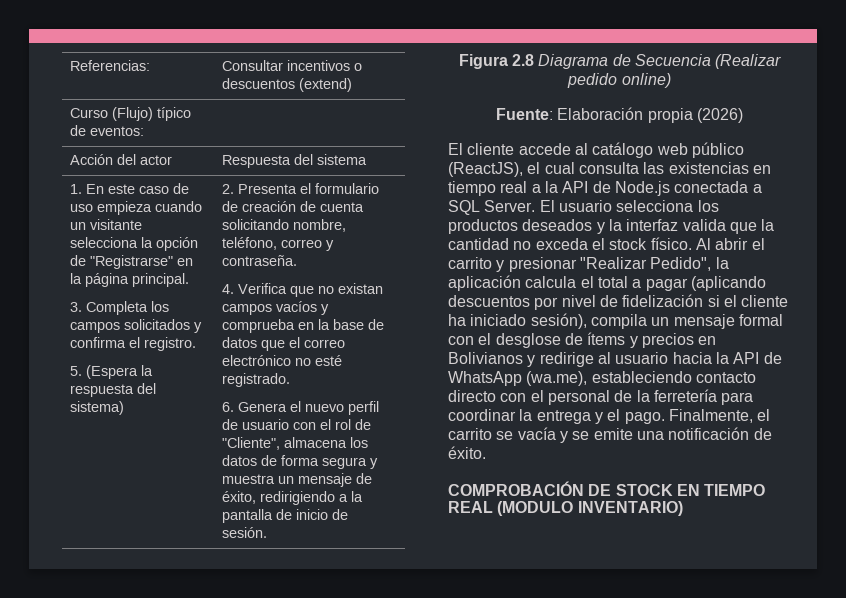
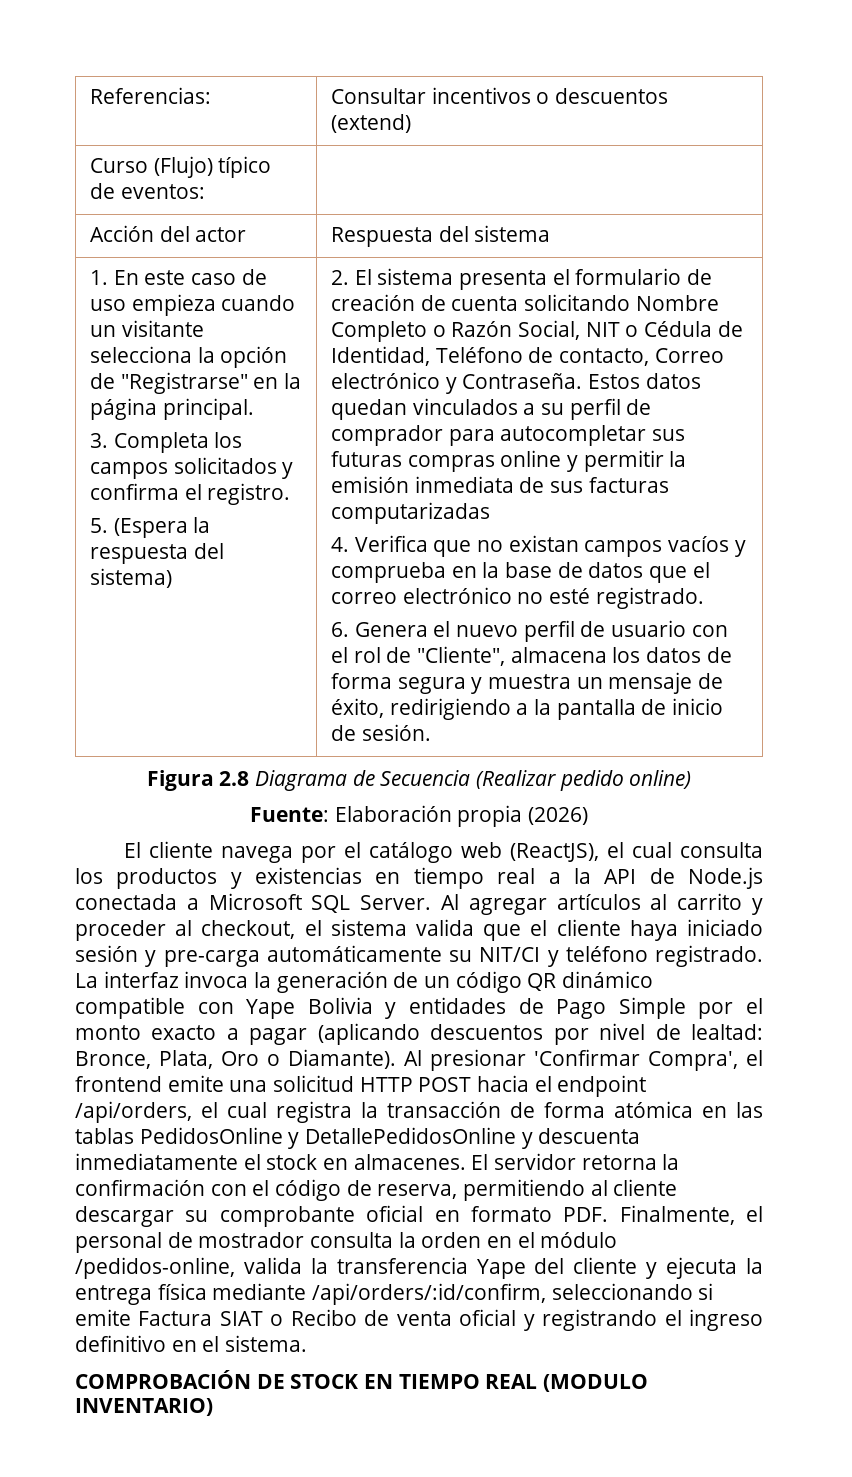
- 2. Presenta el formulario de creación de cuenta solicitando nombre, teléfono, correo y contraseña.
+ 2. El sistema presenta el formulario de creación de cuenta solicitando Nombre Completo o Razón Social, NIT o Cédula de Identidad, Teléfono de contacto, Correo electrónico y Contraseña. Estos datos quedan vinculados a su perfil de comprador para autocompletar sus futuras compras online y permitir la emisión inmediata de sus facturas computarizadas
- El cliente accede al catálogo web público (ReactJS), el cual consulta las existencias en tiempo real a la API de Node.js conectada a SQL Server.
+ El cliente navega por el catálogo web (ReactJS), el cual consulta los productos y existencias en tiempo real a la API de Node.js conectada a Microsoft SQL Server.
- El usuario selecciona los productos deseados y la interfaz valida que la cantidad no exceda el stock físico. Al abrir el carrito y presionar "Realizar Pedido", la aplicación calcula el total a pagar (aplicando descuentos por nivel de fidelización si el cliente ha iniciado sesión), compila un mensaje formal con el desglose de ítems y precios en Bolivianos y redirige al usuario hacia la API de WhatsApp (wa.me), estableciendo contacto directo con el personal de la ferretería para coordinar la entrega y el pago. Finalmente, el carrito se vacía y se emite una notificación de éxito.
+ Al agregar artículos al carrito y proceder al checkout, el sistema valida que el cliente haya iniciado sesión y pre-carga automáticamente su NIT/CI y teléfono registrado. La interfaz invoca la generación de un código QR dinámico compatible con Yape Bolivia y entidades de Pago Simple por el monto exacto a pagar (aplicando descuentos por nivel de lealtad: Bronce, Plata, Oro o Diamante). Al presionar 'Confirmar Compra', el frontend emite una solicitud HTTP POST hacia el endpoint /api/orders, el cual registra la transacción de forma atómica en las tablas PedidosOnline y DetallePedidosOnline y descuenta inmediatamente el stock en almacenes. El servidor retorna la confirmación con el código de reserva, permitiendo al cliente descargar su comprobante oficial en formato PDF. Finalmente, el personal de mostrador consulta la orden en el módulo /pedidos-online, valida la transferencia Yape del cliente y ejecuta la entrega física mediante /api/orders/:id/confirm, seleccionando si emite Factura SIAT o Recibo de venta oficial y registrando el ingreso definitivo en el sistema.

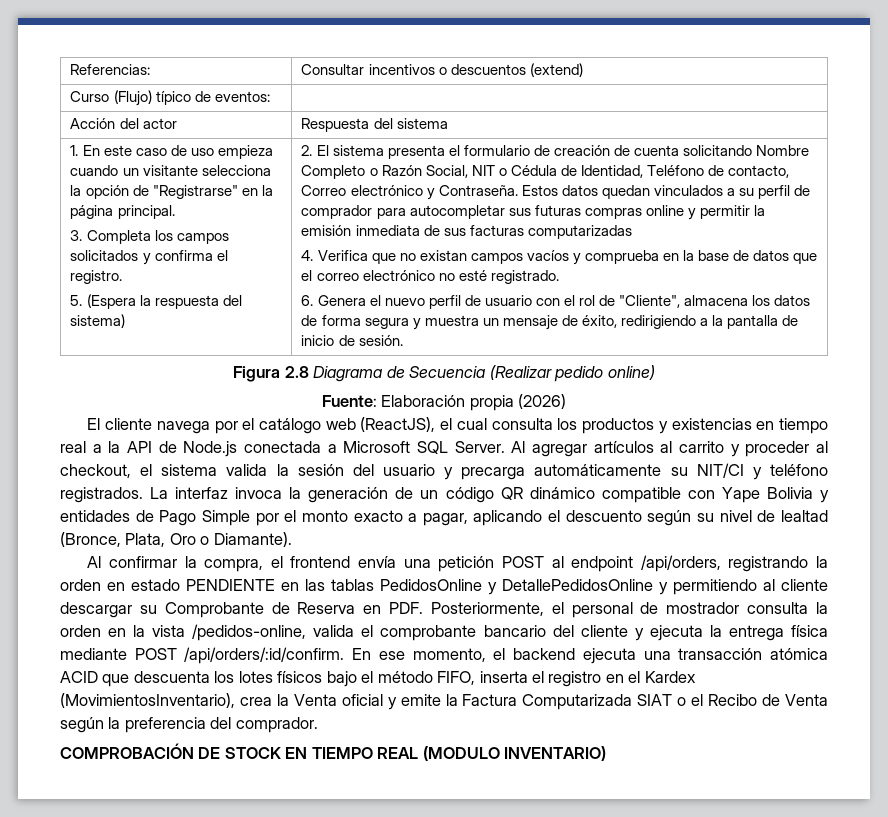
- Al agregar artículos al carrito y proceder al checkout, el sistema valida que el cliente haya iniciado sesión y pre-carga automáticamente su NIT/CI y teléfono registrado.
+ Al agregar artículos al carrito y proceder al checkout, el sistema valida la sesión del usuario y precarga automáticamente su NIT/CI y teléfono registrados.
- La interfaz invoca la generación de un código QR dinámico compatible con Yape Bolivia y entidades de Pago Simple por el monto exacto a pagar (aplicando descuentos por nivel de lealtad: Bronce, Plata, Oro o Diamante). Al presionar 'Confirmar Compra', el frontend emite una solicitud HTTP POST hacia el endpoint /api/orders, el cual registra la transacción de forma atómica en las tablas PedidosOnline y DetallePedidosOnline y descuenta inmediatamente el stock en almacenes. El servidor retorna la confirmación con el código de reserva, permitiendo al cliente descargar su comprobante oficial en formato PDF. Finalmente, el personal de mostrador consulta la orden en el módulo /pedidos-online, valida la transferencia Yape del cliente y ejecuta la entrega física mediante /api/orders/:id/confirm, seleccionando si emite Factura SIAT o Recibo de venta oficial y registrando el ingreso definitivo en el sistema.
+ La interfaz invoca la generación de un código QR dinámico compatible con Yape Bolivia y entidades de Pago Simple por el monto exacto a pagar, aplicando el descuento según su nivel de lealtad (Bronce, Plata, Oro o Diamante).
+ Al confirmar la compra, el frontend envía una petición POST al endpoint /api/orders, registrando la orden en estado PENDIENTE en las tablas PedidosOnline y DetallePedidosOnline y permitiendo al cliente descargar su Comprobante de Reserva en PDF. Posteriormente, el personal de mostrador consulta la orden en la vista /pedidos-online, valida el comprobante bancario del cliente y ejecuta la entrega física mediante POST /api/orders/:id/confirm. En ese momento, el backend ejecuta una transacción atómica ACID que descuenta los lotes físicos bajo el método FIFO, inserta el registro en el Kardex (MovimientosInventario), crea la Venta oficial y emite la Factura Computarizada SIAT o el Recibo de Venta según la preferencia del comprador.

